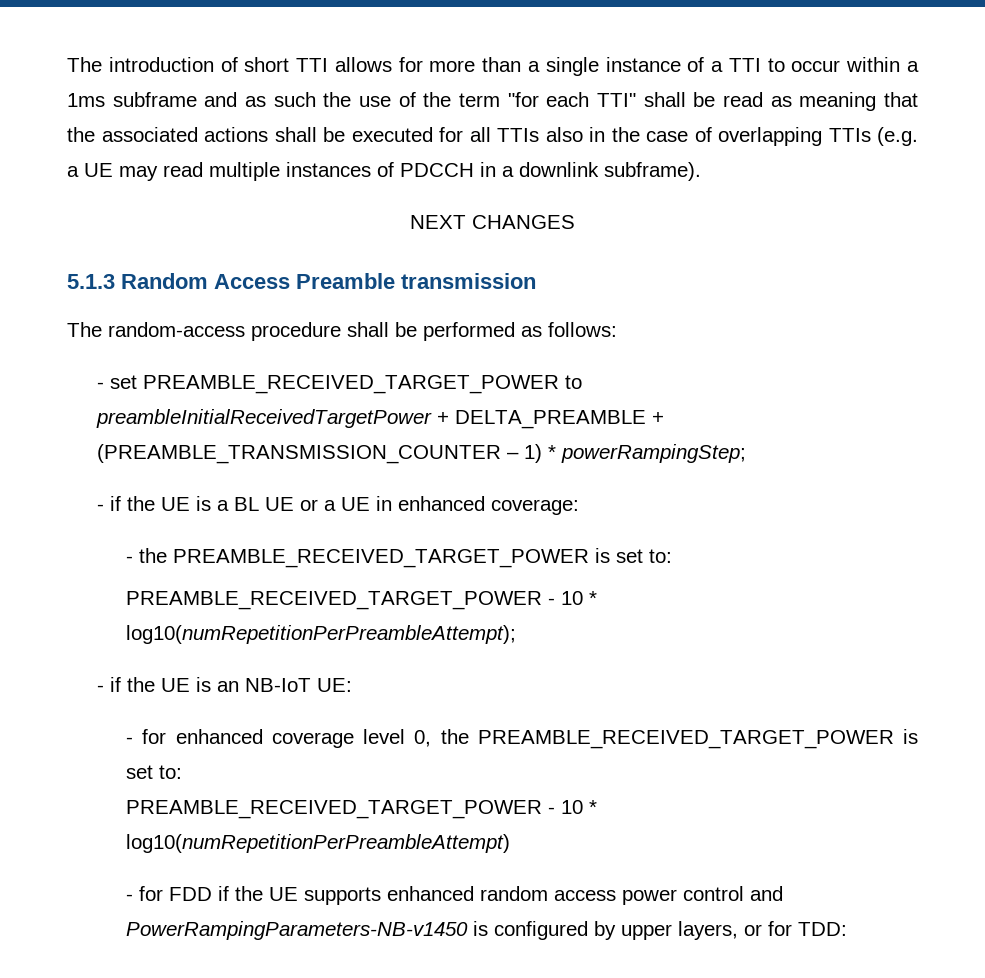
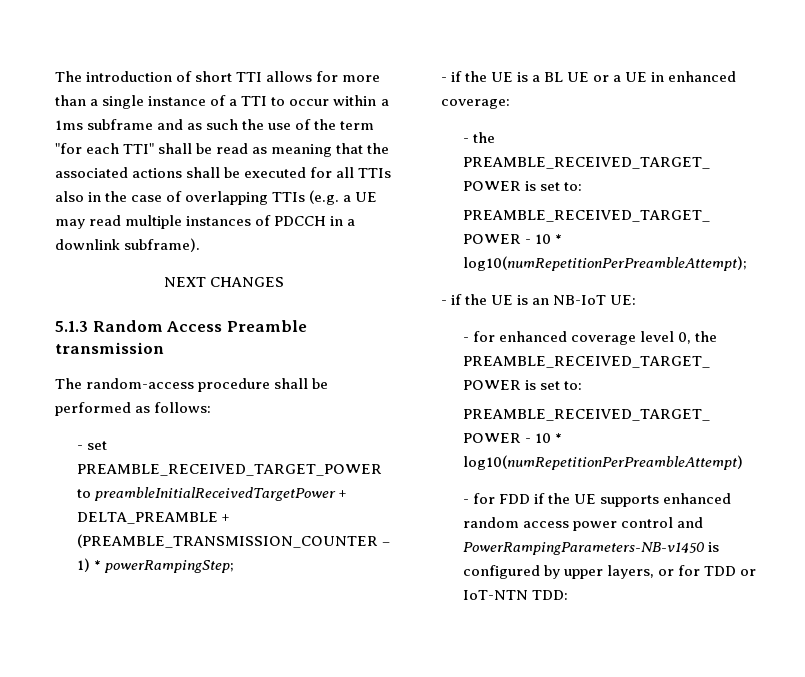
- - for FDD if the UE supports enhanced random access power control and PowerRampingParameters-NB-v1450 is configured by upper layers, or for TDD:
+ - for FDD if the UE supports enhanced random access power control and PowerRampingParameters-NB-v1450 is configured by upper layers, or for TDD or IoT-NTN TDD:

